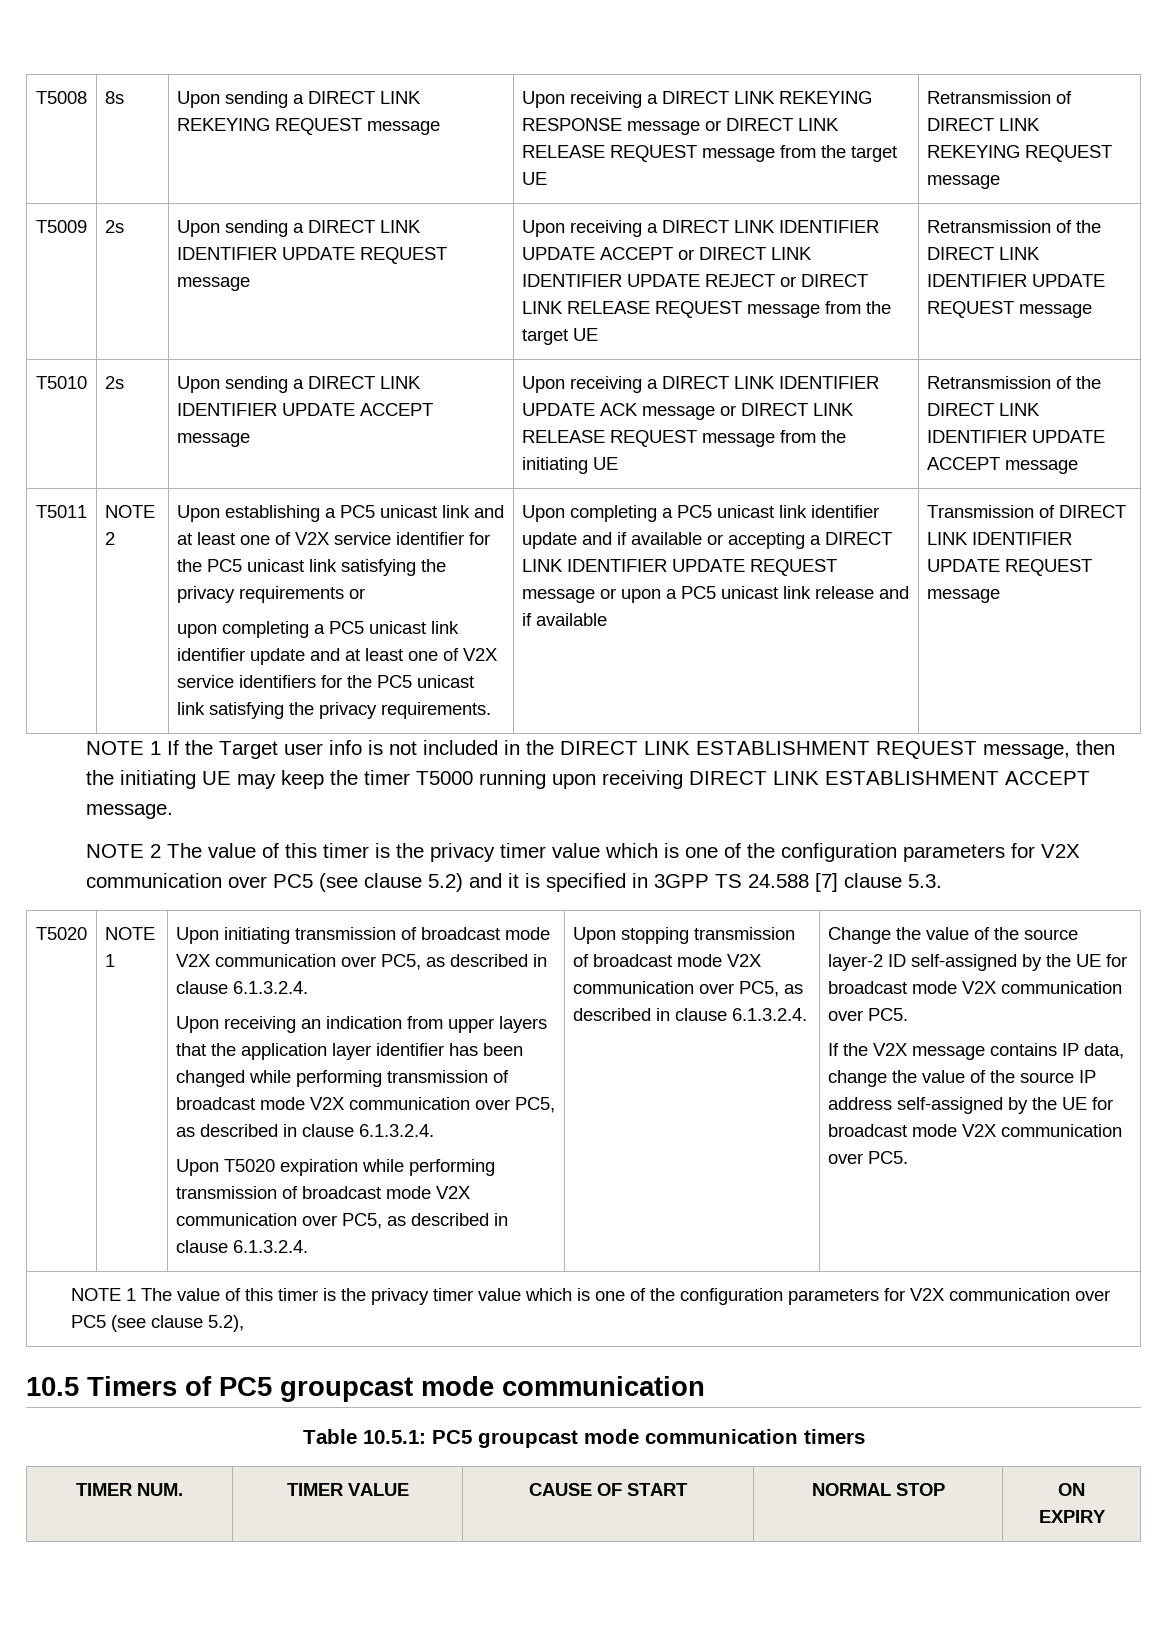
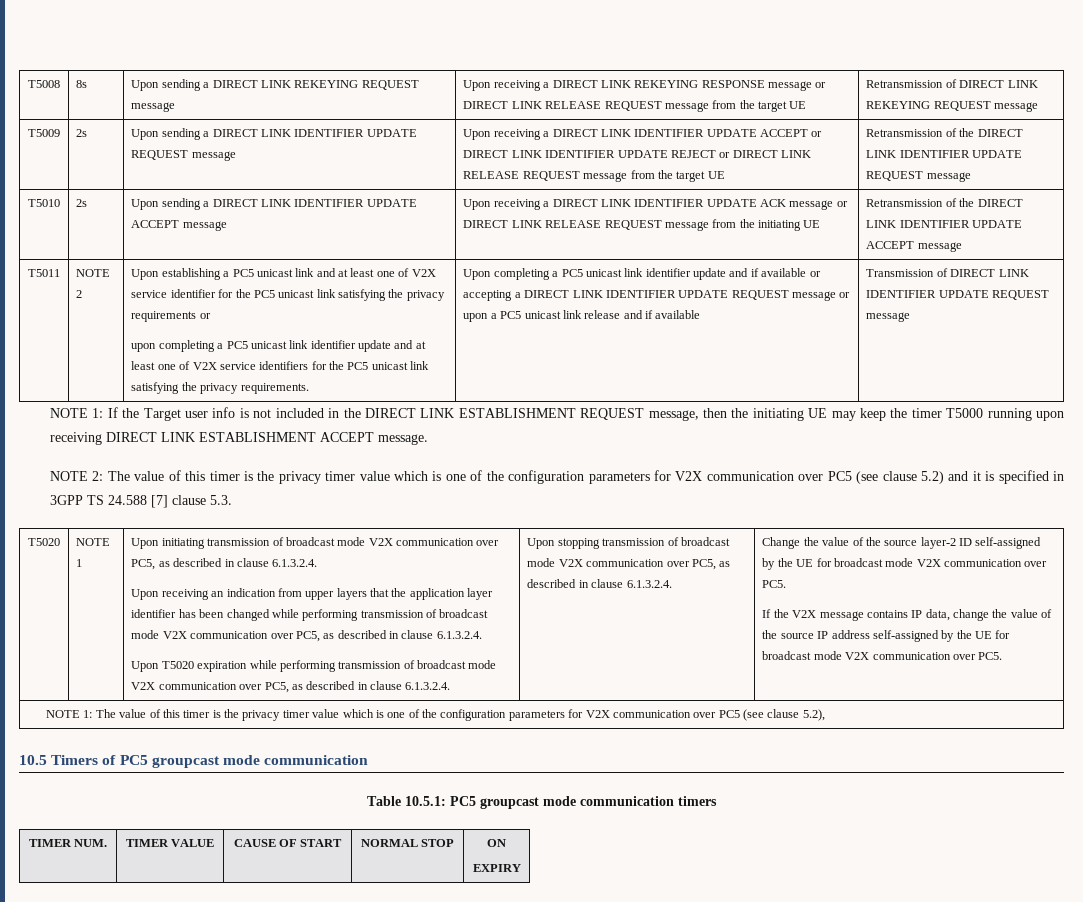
- NOTE 1 If the Target user info is not included in the DIRECT LINK ESTABLISHMENT REQUEST message, then the initiating UE may keep the timer T5000 running upon receiving DIRECT LINK ESTABLISHMENT ACCEPT message.
+ NOTE 1: If the Target user info is not included in the DIRECT LINK ESTABLISHMENT REQUEST message, then the initiating UE may keep the timer T5000 running upon receiving DIRECT LINK ESTABLISHMENT ACCEPT message.
- NOTE 2 The value of this timer is the privacy timer value which is one of the configuration parameters for V2X communication over PC5 (see clause 5.2) and it is specified in 3GPP TS 24.588 [7] clause 5.3.
+ NOTE 2: The value of this timer is the privacy timer value which is one of the configuration parameters for V2X communication over PC5 (see clause 5.2) and it is specified in 3GPP TS 24.588 [7] clause 5.3.
- NOTE 1 The value of this timer is the privacy timer value which is one of the configuration parameters for V2X communication over PC5 (see clause 5.2),
+ NOTE 1: The value of this timer is the privacy timer value which is one of the configuration parameters for V2X communication over PC5 (see clause 5.2),

